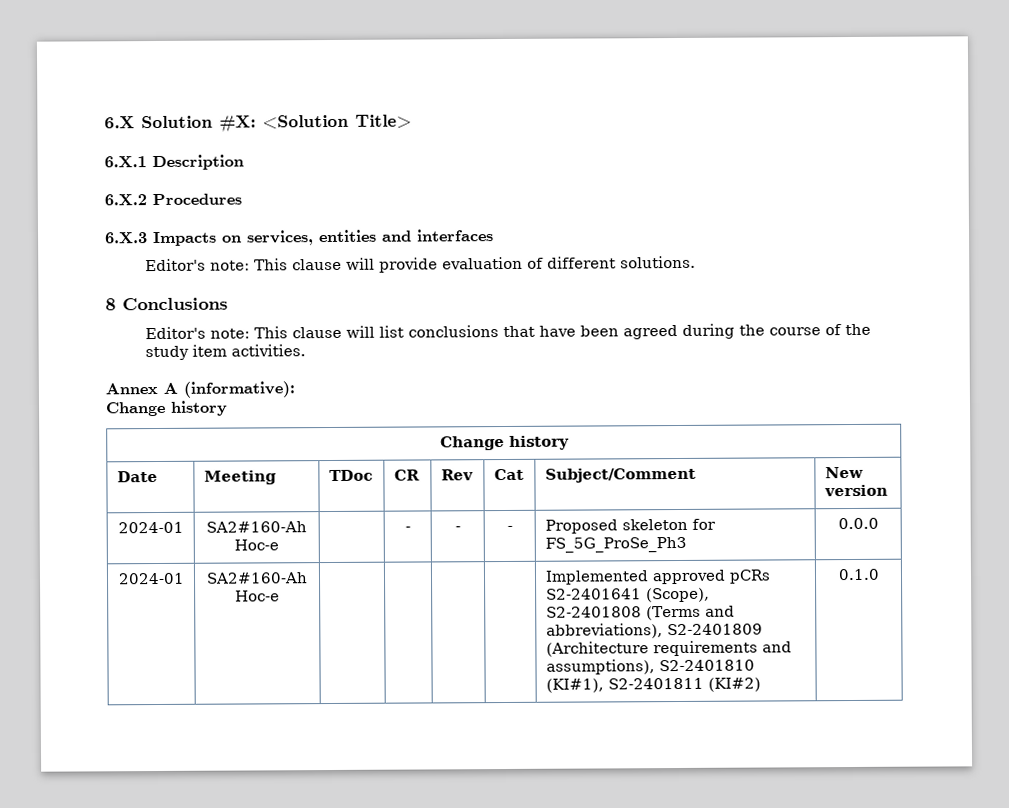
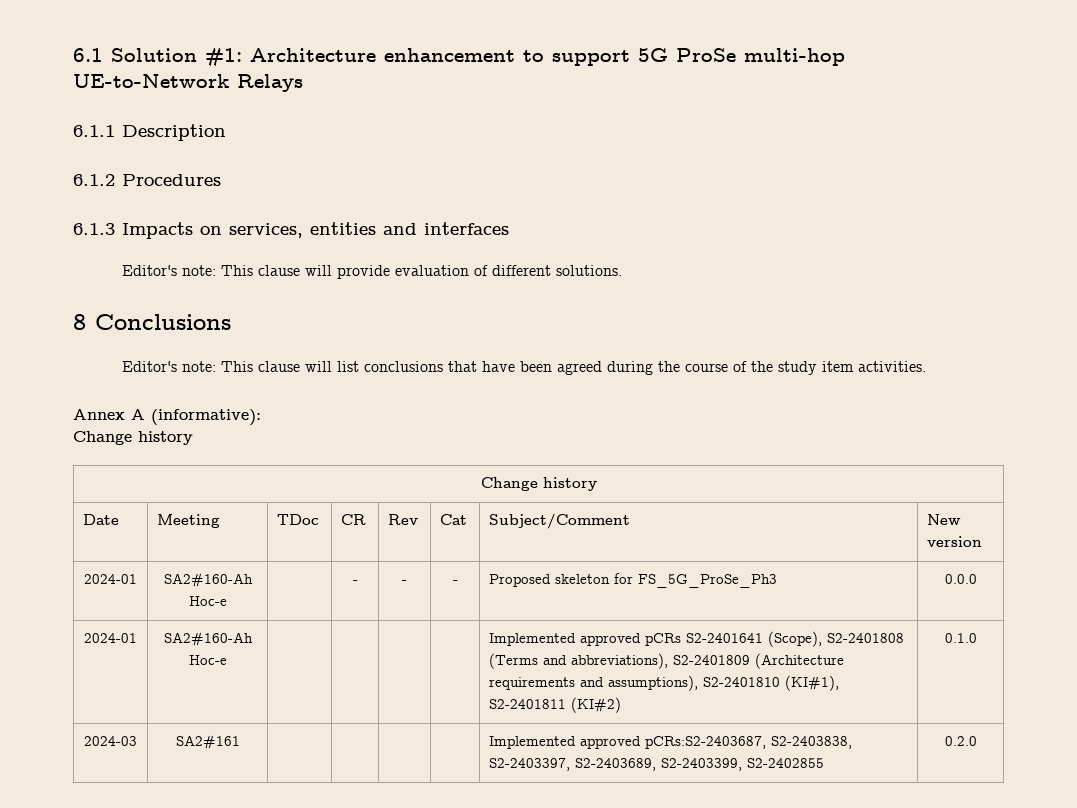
- 6.X Solution #X: <Solution Title>
- 6.X.1 Description
+ 6.1 Solution #1: Architecture enhancement to support 5G ProSe multi-hop UE-to-Network Relays
+ 6.1.1 Description
- 6.X.2 Procedures
+ 6.1.2 Procedures
- 6.X.3 Impacts on services, entities and interfaces
+ 6.1.3 Impacts on services, entities and interfaces
+ 2024-03 | SA2#161 | | | | | Implemented approved pCRs:S2-2403687, S2-2403838, S2-2403397, S2-2403689, S2-2403399, S2-2402855 | 0.2.0

